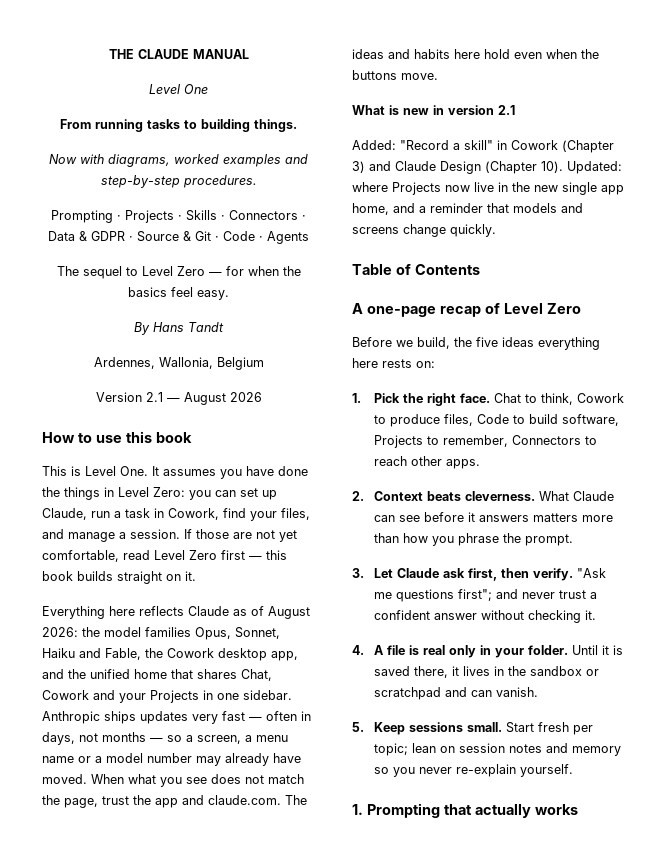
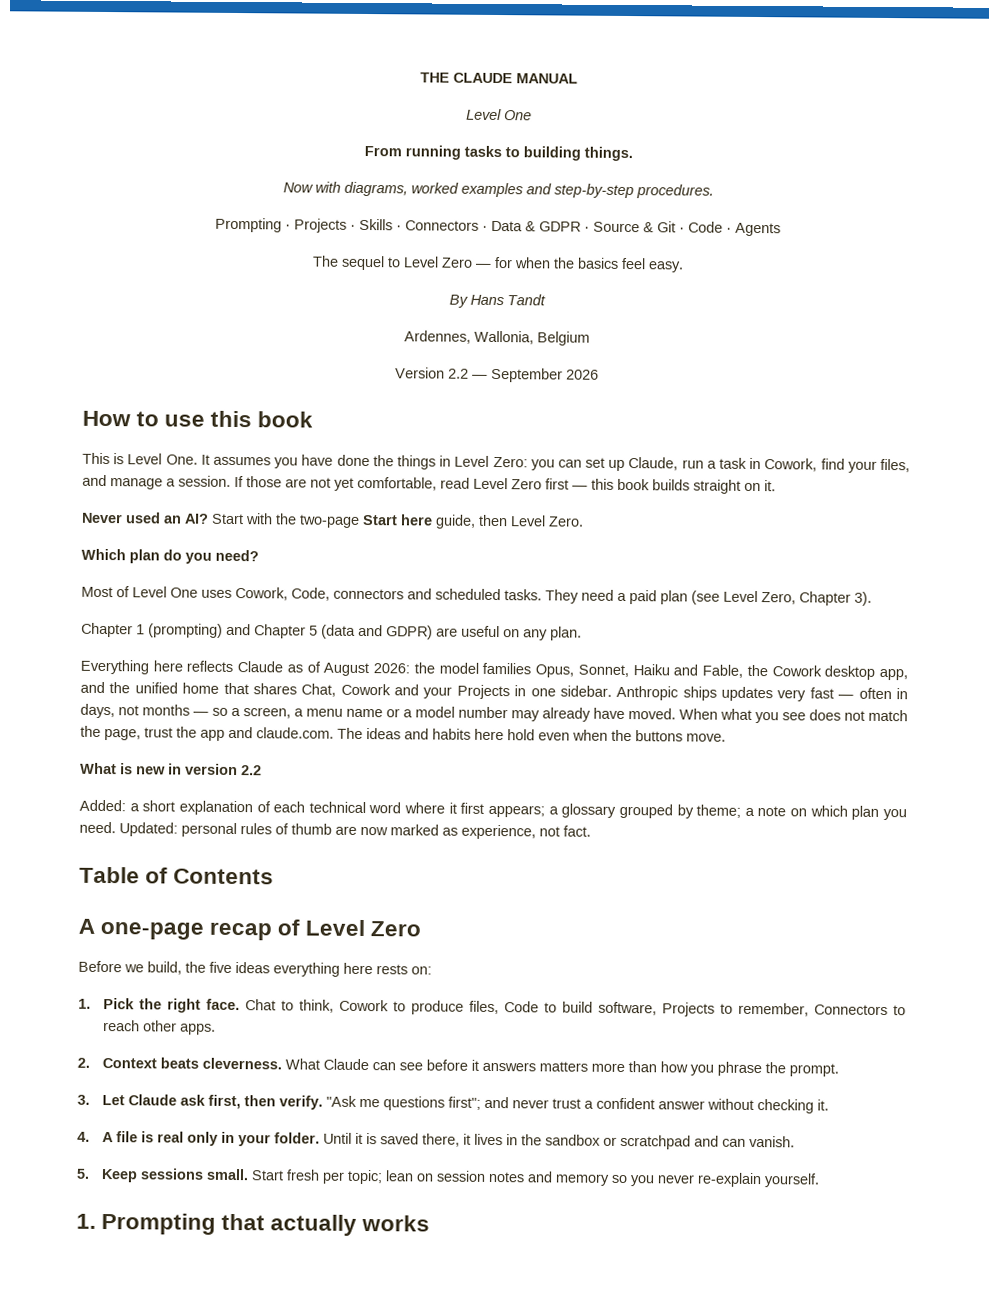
- Version 2.1 — August 2026
+ Version 2.2 — September 2026
+ Never used an AI? Start with the two-page Start here guide, then Level Zero.
+ Which plan do you need?
+ Most of Level One uses Cowork, Code, connectors and scheduled tasks. They need a paid plan (see Level Zero, Chapter 3).
+ Chapter 1 (prompting) and Chapter 5 (data and GDPR) are useful on any plan.
- What is new in version 2.1
+ What is new in version 2.2
- Added: "Record a skill" in Cowork (Chapter 3) and Claude Design (Chapter 10). Updated: where Projects now live in the new single app home, and a reminder that models and screens change quickly.
+ Added: a short explanation of each technical word where it first appears; a glossary grouped by theme; a note on which plan you need. Updated: personal rules of thumb are now marked as experience, not fact.

